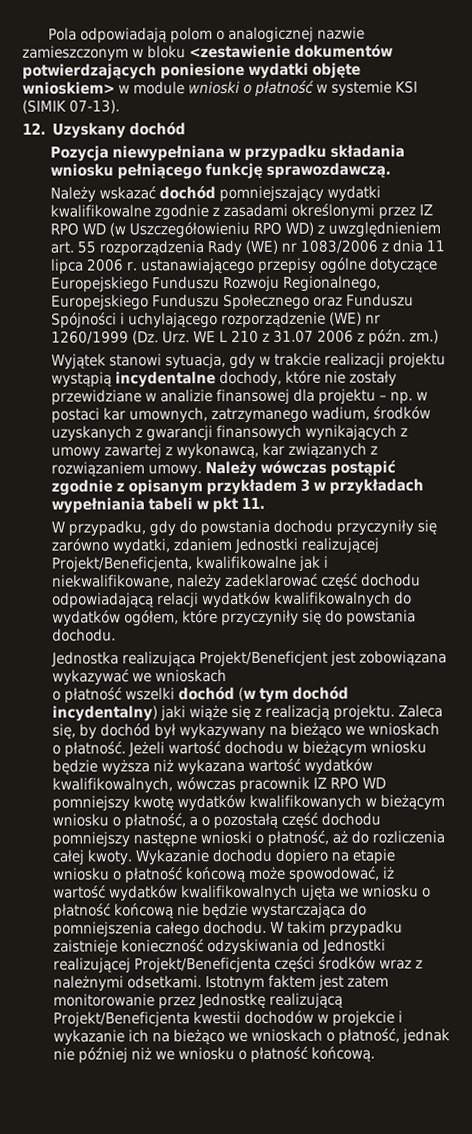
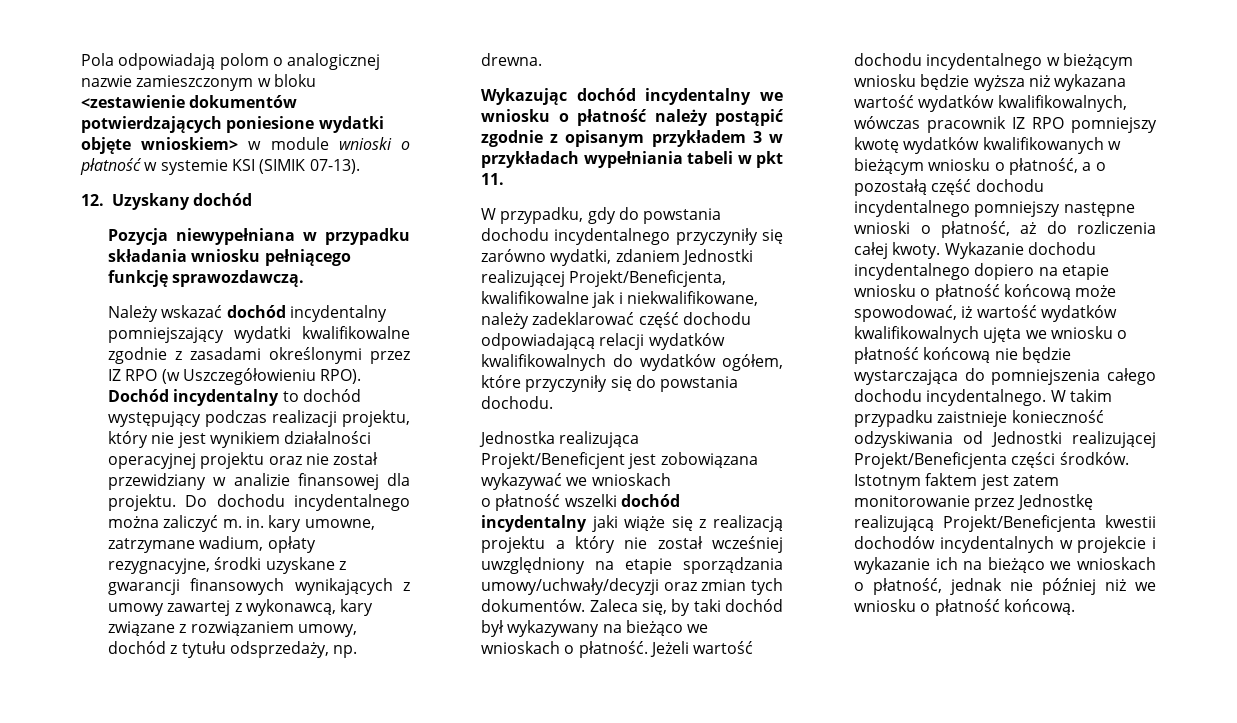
- Należy wskazać dochód pomniejszający wydatki kwalifikowalne zgodnie z zasadami określonymi przez IZ RPO WD (w Uszczegółowieniu RPO WD) z uwzględnieniem art. 55 rozporządzenia Rady (WE) nr 1083/2006 z dnia 11 lipca 2006 r. ustanawiającego przepisy ogólne dotyczące Europejskiego Funduszu Rozwoju Regionalnego, Europejskiego Funduszu Społecznego oraz Funduszu Spójności i uchylającego rozporządzenie (WE) nr 1260/1999 (Dz. Urz. WE L 210 z 31.07 2006 z późn. zm.)
- Wyjątek stanowi sytuacja, gdy w trakcie realizacji projektu wystąpią incydentalne dochody, które nie zostały przewidziane w analizie finansowej dla projektu – np. w postaci kar umownych, zatrzymanego wadium, środków uzyskanych z gwarancji finansowych wynikających z umowy zawartej z wykonawcą, kar związanych z rozwiązaniem umowy. Należy wówczas postąpić zgodnie z opisanym przykładem 3 w przykładach wypełniania tabeli w pkt 11.
+ Należy wskazać dochód incydentalny pomniejszający wydatki kwalifikowalne zgodnie z zasadami określonymi przez IZ RPO (w Uszczegółowieniu RPO). Dochód incydentalny to dochód występujący podczas realizacji projektu, który nie jest wynikiem działalności operacyjnej projektu oraz nie został przewidziany w analizie finansowej dla projektu. Do dochodu incydentalnego można zaliczyć m. in. kary umowne, zatrzymane wadium, opłaty rezygnacyjne, środki uzyskane z gwarancji finansowych wynikających z umowy zawartej z wykonawcą, kary związane z rozwiązaniem umowy, dochód z tytułu odsprzedaży, np. drewna.
+ Wykazując dochód incydentalny we wniosku o płatność należy postąpić zgodnie z opisanym przykładem 3 w przykładach wypełniania tabeli w pkt 11.
- W przypadku, gdy do powstania dochodu przyczyniły się zarówno wydatki, zdaniem Jednostki realizującej Projekt/Beneficjenta, kwalifikowalne jak i niekwalifikowane, należy zadeklarować część dochodu odpowiadającą relacji wydatków kwalifikowalnych do wydatków ogółem, które przyczyniły się do powstania dochodu.
+ W przypadku, gdy do powstania dochodu incydentalnego przyczyniły się zarówno wydatki, zdaniem Jednostki realizującej Projekt/Beneficjenta, kwalifikowalne jak i niekwalifikowane, należy zadeklarować część dochodu odpowiadającą relacji wydatków kwalifikowalnych do wydatków ogółem, które przyczyniły się do powstania dochodu.
- o płatność wszelki dochód (w tym dochód incydentalny) jaki wiąże się z realizacją projektu.
+ o płatność wszelki dochód incydentalny jaki wiąże się z realizacją projektu a który nie został wcześniej uwzględniony na etapie sporządzania umowy/uchwały/decyzji oraz zmian tych dokumentów.
- Zaleca się, by dochód był wykazywany na bieżąco we wnioskach o płatność.
+ Zaleca się, by taki dochód był wykazywany na bieżąco we wnioskach o płatność.
- Jeżeli wartość dochodu w bieżącym wniosku będzie wyższa niż wykazana wartość wydatków kwalifikowalnych, wówczas pracownik IZ RPO WD pomniejszy kwotę wydatków kwalifikowanych w bieżącym wniosku o płatność, a o pozostałą część dochodu pomniejszy następne wnioski o płatność, aż do rozliczenia całej kwoty.
+ Jeżeli wartość dochodu incydentalnego w bieżącym wniosku będzie wyższa niż wykazana wartość wydatków kwalifikowalnych, wówczas pracownik IZ RPO pomniejszy kwotę wydatków kwalifikowanych w bieżącym wniosku o płatność, a o pozostałą część dochodu incydentalnego pomniejszy następne wnioski o płatność, aż do rozliczenia całej kwoty.
- Wykazanie dochodu dopiero na etapie wniosku o płatność końcową może spowodować, iż wartość wydatków kwalifikowalnych ujęta we wniosku o płatność końcową nie będzie wystarczająca do pomniejszenia całego dochodu.
+ Wykazanie dochodu incydentalnego dopiero na etapie wniosku o płatność końcową może spowodować, iż wartość wydatków kwalifikowalnych ujęta we wniosku o płatność końcową nie będzie wystarczająca do pomniejszenia całego dochodu incydentalnego.
- W takim przypadku zaistnieje konieczność odzyskiwania od Jednostki realizującej Projekt/Beneficjenta części środków wraz z należnymi odsetkami.
+ W takim przypadku zaistnieje konieczność odzyskiwania od Jednostki realizującej Projekt/Beneficjenta części środków.
- Istotnym faktem jest zatem monitorowanie przez Jednostkę realizującą Projekt/Beneficjenta kwestii dochodów w projekcie i wykazanie ich na bieżąco we wnioskach o płatność, jednak nie później niż we wniosku o płatność końcową.
+ Istotnym faktem jest zatem monitorowanie przez Jednostkę realizującą Projekt/Beneficjenta kwestii dochodów incydentalnych w projekcie i wykazanie ich na bieżąco we wnioskach o płatność, jednak nie później niż we wniosku o płatność końcową.

